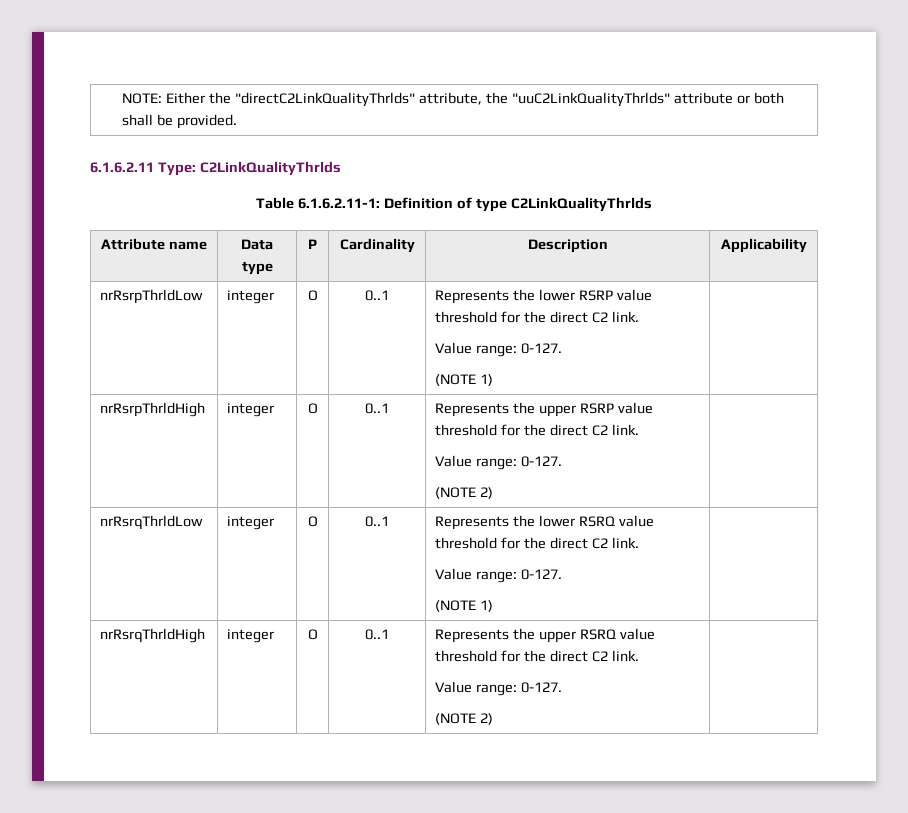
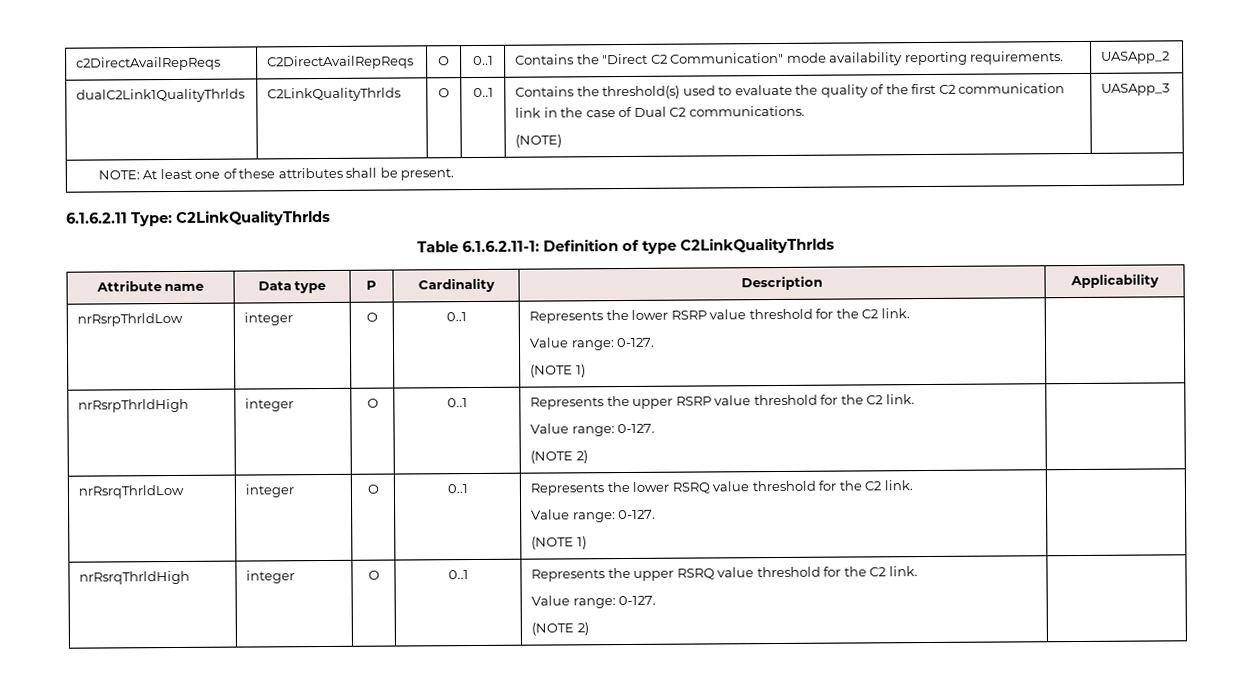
- NOTE: Either the "directC2LinkQualityThrlds" attribute, the "uuC2LinkQualityThrlds" attribute or both shall be provided.
+ c2DirectAvailRepReqs | C2DirectAvailRepReqs | O | 0..1 | Contains the "Direct C2 Communication" mode availability reporting requirements. | UASApp_2
+ dualC2Link1QualityThrlds | C2LinkQualityThrlds | O | 0..1 | Contains the threshold(s) used to evaluate the quality of the first C2 communication link in the case of Dual C2 communications.
+ (NOTE) | UASApp_3
+ NOTE: At least one of these attributes shall be present.
- nrRsrpThrldLow | integer | O | 0..1 | Represents the lower RSRP value threshold for the direct C2 link.
+ nrRsrpThrldLow | integer | O | 0..1 | Represents the lower RSRP value threshold for the C2 link.
- nrRsrpThrldHigh | integer | O | 0..1 | Represents the upper RSRP value threshold for the direct C2 link.
+ nrRsrpThrldHigh | integer | O | 0..1 | Represents the upper RSRP value threshold for the C2 link.
- nrRsrqThrldLow | integer | O | 0..1 | Represents the lower RSRQ value threshold for the direct C2 link.
+ nrRsrqThrldLow | integer | O | 0..1 | Represents the lower RSRQ value threshold for the C2 link.
- nrRsrqThrldHigh | integer | O | 0..1 | Represents the upper RSRQ value threshold for the direct C2 link.
+ nrRsrqThrldHigh | integer | O | 0..1 | Represents the upper RSRQ value threshold for the C2 link.

